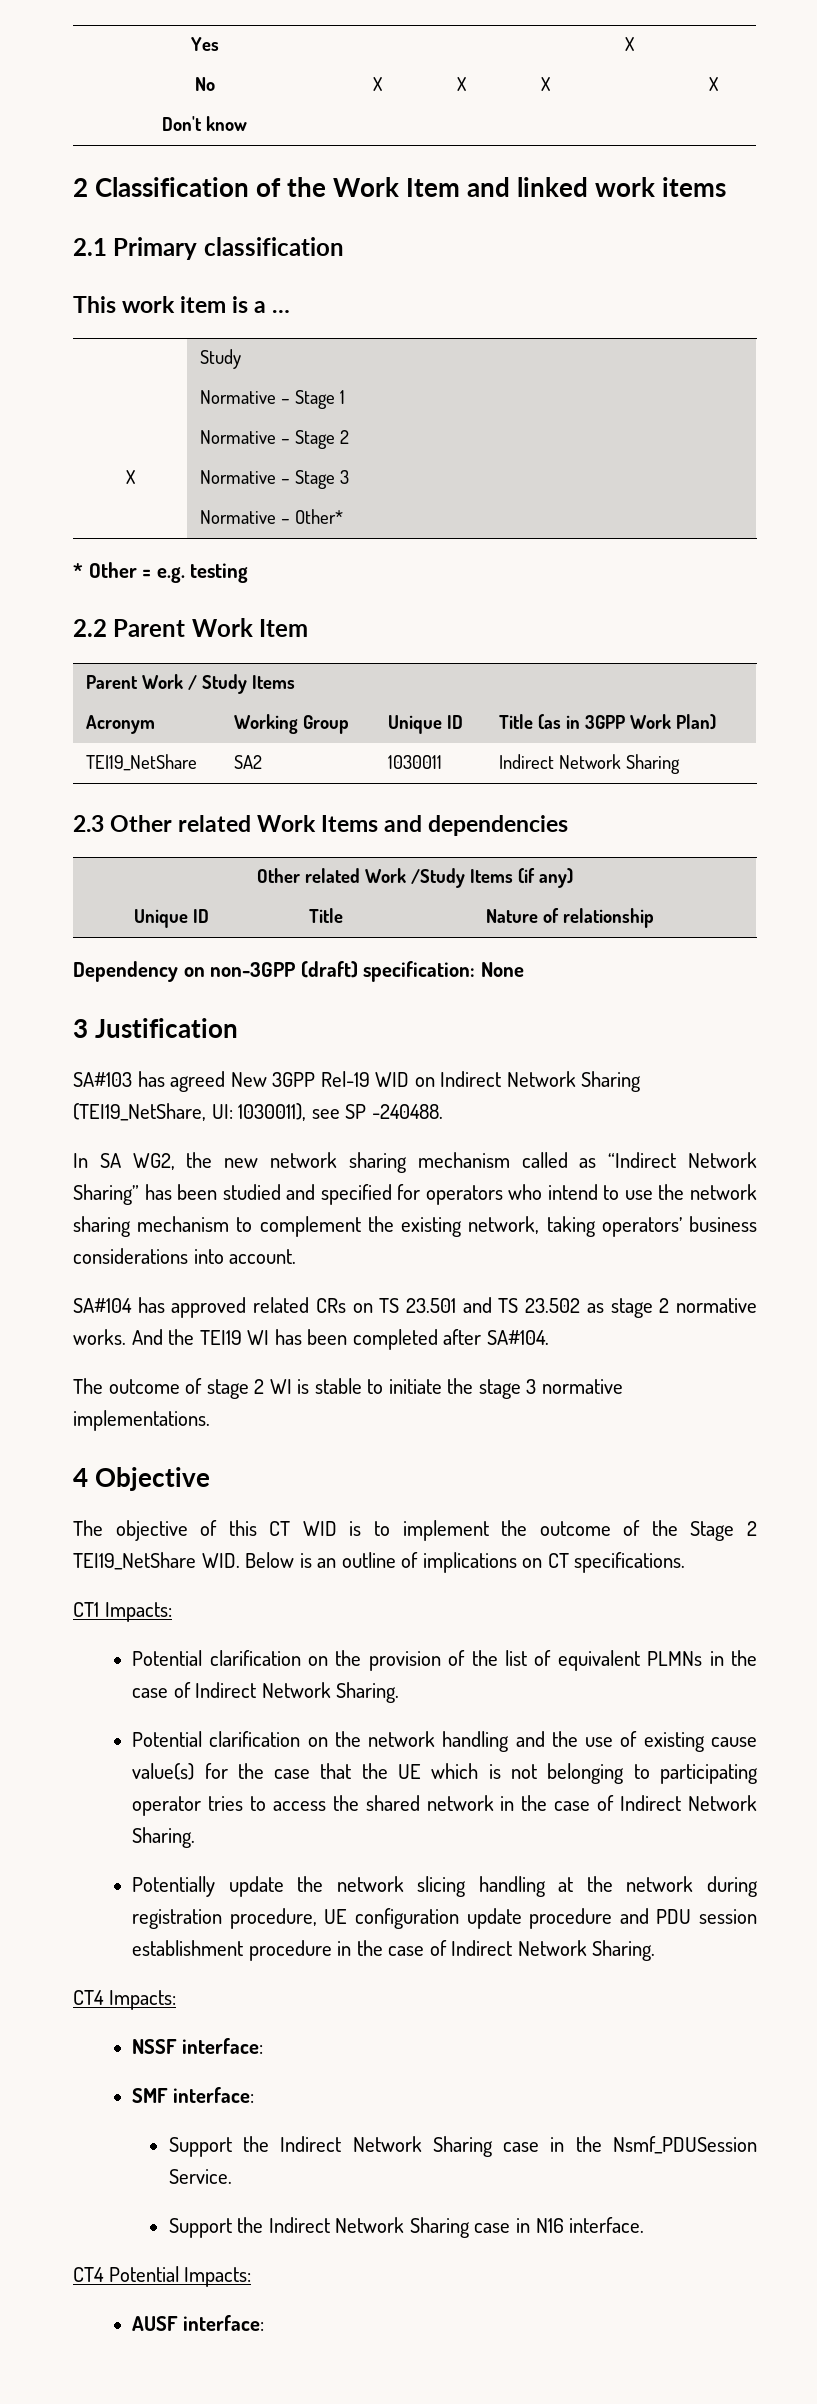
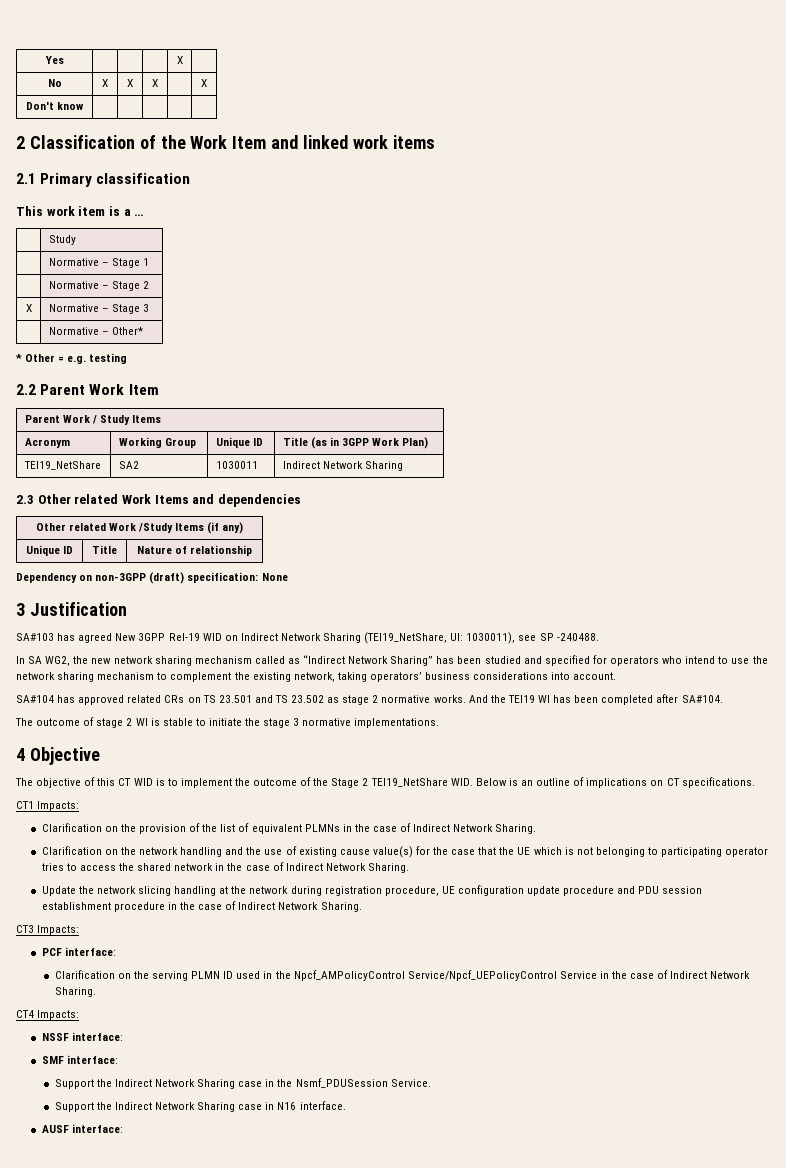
- Potential clarification on the provision of the list of equivalent PLMNs in the case of Indirect Network Sharing.
+ Clarification on the provision of the list of equivalent PLMNs in the case of Indirect Network Sharing.
- Potential clarification on the network handling and the use of existing cause value(s) for the case that the UE which is not belonging to participating operator tries to access the shared network in the case of Indirect Network Sharing.
+ Clarification on the network handling and the use of existing cause value(s) for the case that the UE which is not belonging to participating operator tries to access the shared network in the case of Indirect Network Sharing.
- Potentially update the network slicing handling at the network during registration procedure, UE configuration update procedure and PDU session establishment procedure in the case of Indirect Network Sharing.
+ Update the network slicing handling at the network during registration procedure, UE configuration update procedure and PDU session establishment procedure in the case of Indirect Network Sharing.
+ CT3 Impacts:
+ PCF interface:
+ Clarification on the serving PLMN ID used in the Npcf_AMPolicyControl Service/Npcf_UEPolicyControl Service in the case of Indirect Network Sharing.
- CT4 Potential Impacts:

